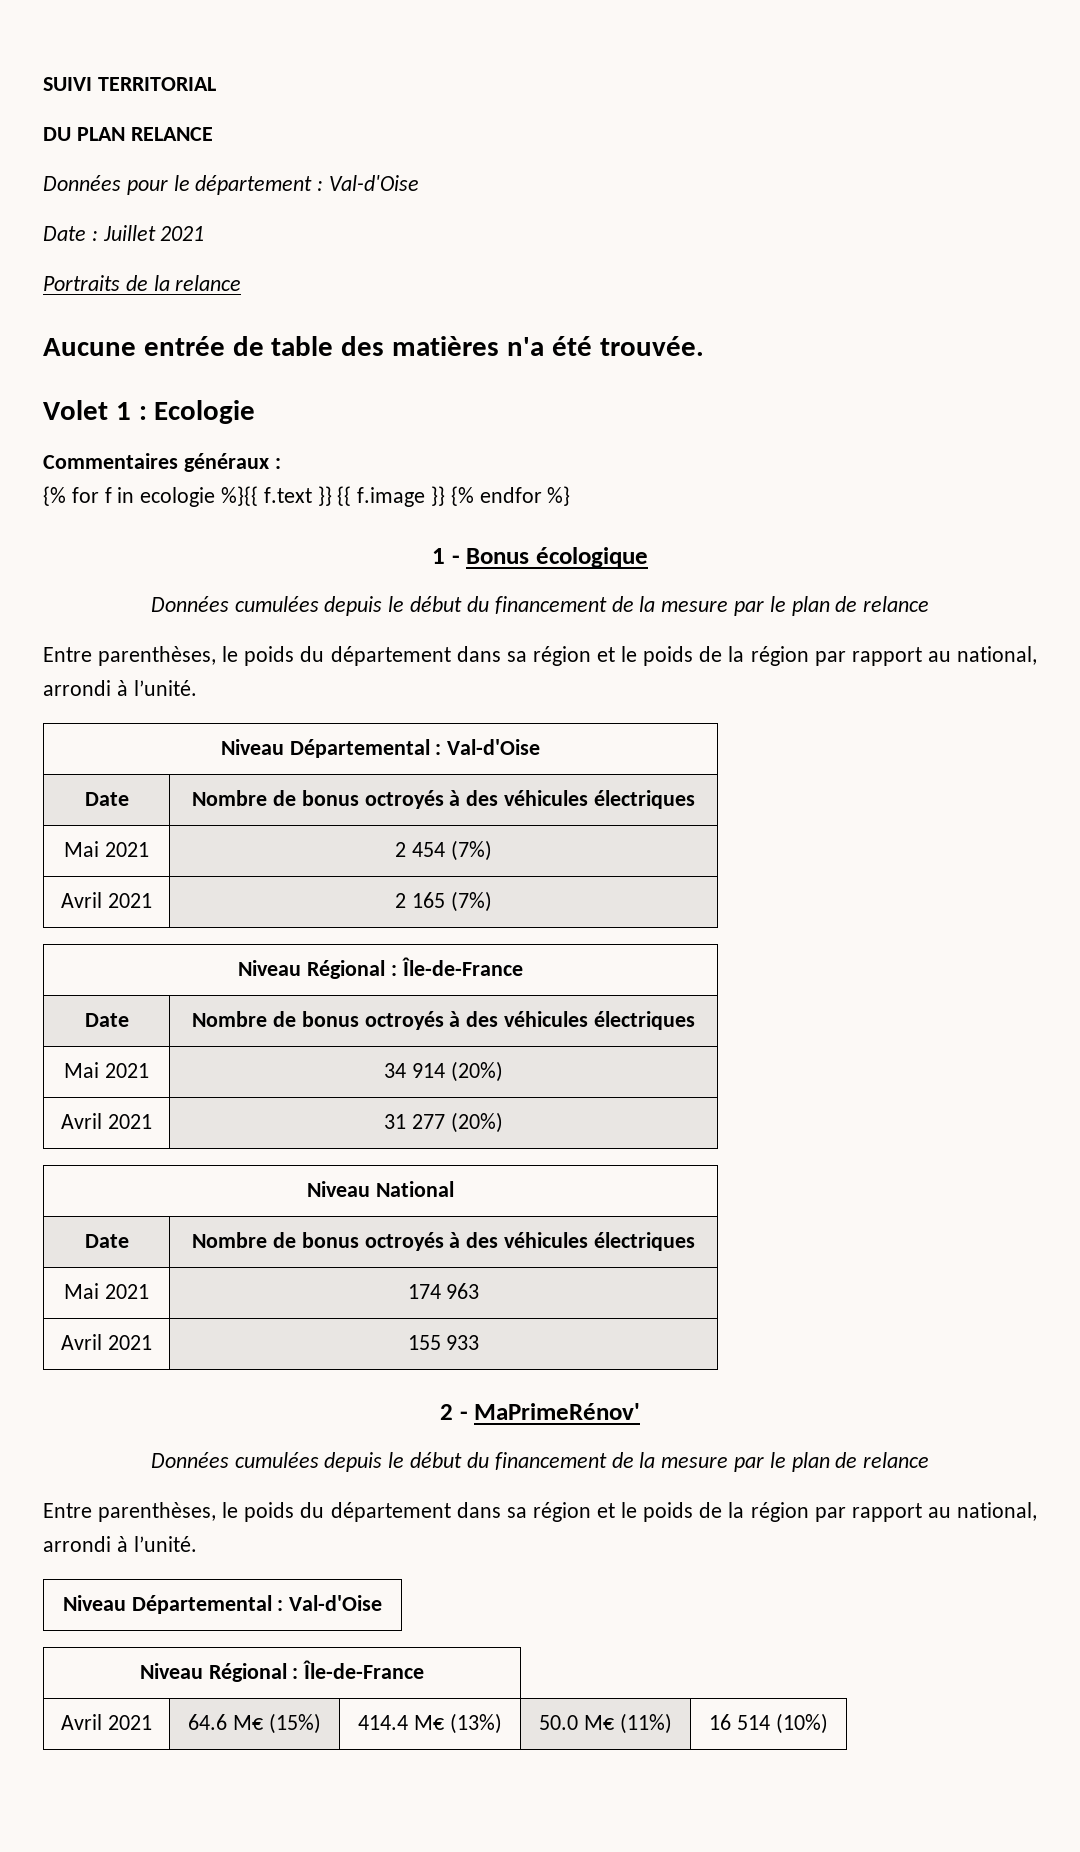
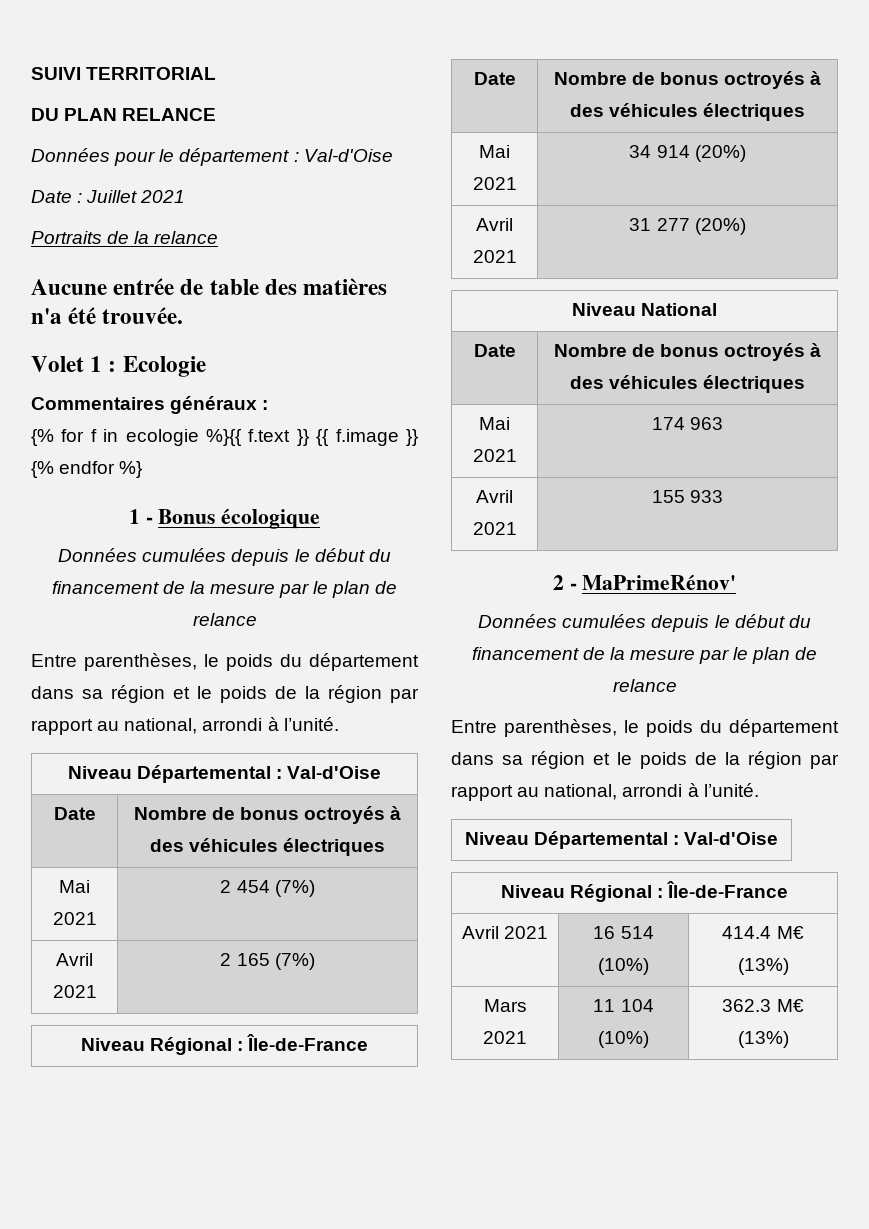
- Avril 2021 | 64.6 M€ (15%) | 414.4 M€ (13%) | 50.0 M€ (11%) | 16 514 (10%)
+ Avril 2021 | 16 514 (10%) | 414.4 M€ (13%)
+ Mars 2021 | 11 104 (10%) | 362.3 M€ (13%)

